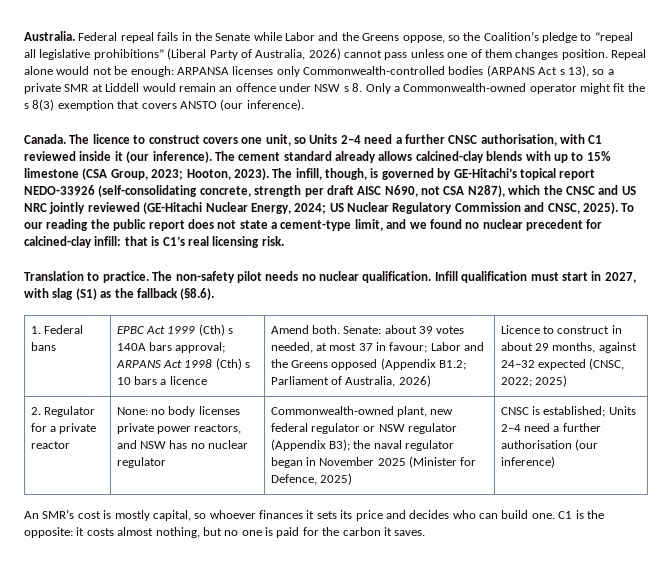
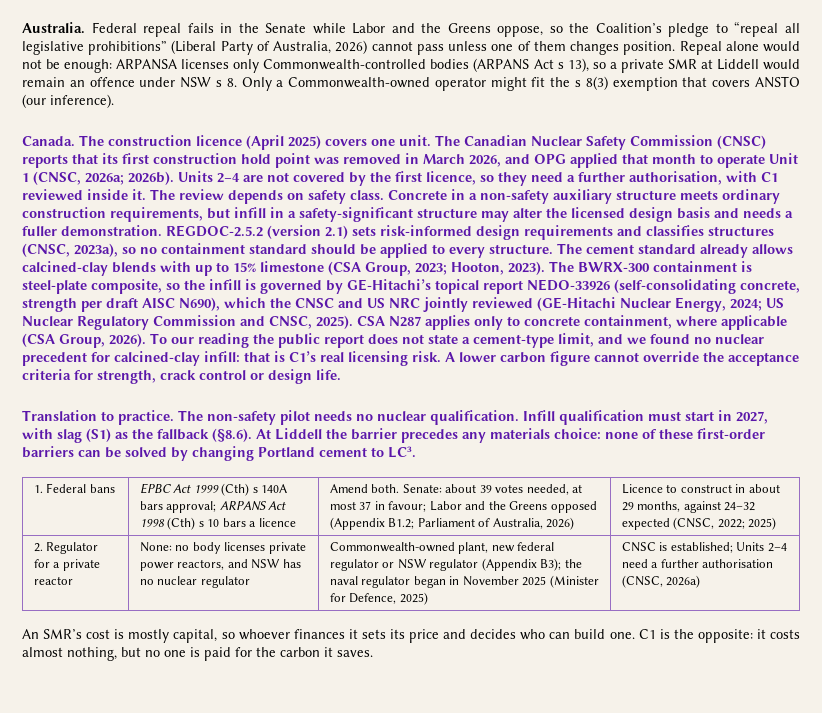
- The licence to construct covers one unit, so Units 2–4 need a further CNSC authorisation, with C1 reviewed inside it (our inference).
+ The construction licence (April 2025) covers one unit. The Canadian Nuclear Safety Commission (CNSC) reports that its first construction hold point was removed in March 2026, and OPG applied that month to operate Unit 1 (CNSC, 2026a; 2026b). Units 2–4 are not covered by the first licence, so they need a further authorisation, with C1 reviewed inside it. The review depends on safety class. Concrete in a non-safety auxiliary structure meets ordinary construction requirements, but infill in a safety-significant structure may alter the licensed design basis and needs a fuller demonstration. REGDOC-2.5.2 (version 2.1) sets risk-informed design requirements and classifies structures (CNSC, 2023a), so no containment standard should be applied to every structure.
- The infill, though, is governed by GE-Hitachi’s topical report NEDO-33926 (self-consolidating concrete, strength per draft AISC N690, not CSA N287), which the CNSC and US NRC jointly reviewed (GE-Hitachi Nuclear Energy, 2024; US Nuclear Regulatory Commission and CNSC, 2025).
+ The BWRX-300 containment is steel-plate composite, so the infill is governed by GE-Hitachi’s topical report NEDO-33926 (self-consolidating concrete, strength per draft AISC N690), which the CNSC and US NRC jointly reviewed (GE-Hitachi Nuclear Energy, 2024; US Nuclear Regulatory Commission and CNSC, 2025).
+ CSA N287 applies only to concrete containment, where applicable (CSA Group, 2026).
+ A lower carbon figure cannot override the acceptance criteria for strength, crack control or design life.
- Infill qualification must start in 2027, with slag (S1) as the fallback (§8.6).
+ Infill qualification must start in 2027, with slag (S1) as the fallback (§8.6). At Liddell the barrier precedes any materials choice: none of these first-order barriers can be solved by changing Portland cement to LC³.
- CNSC is established; Units 2–4 need a further authorisation (our inference)
+ CNSC is established; Units 2–4 need a further authorisation (CNSC, 2026a)

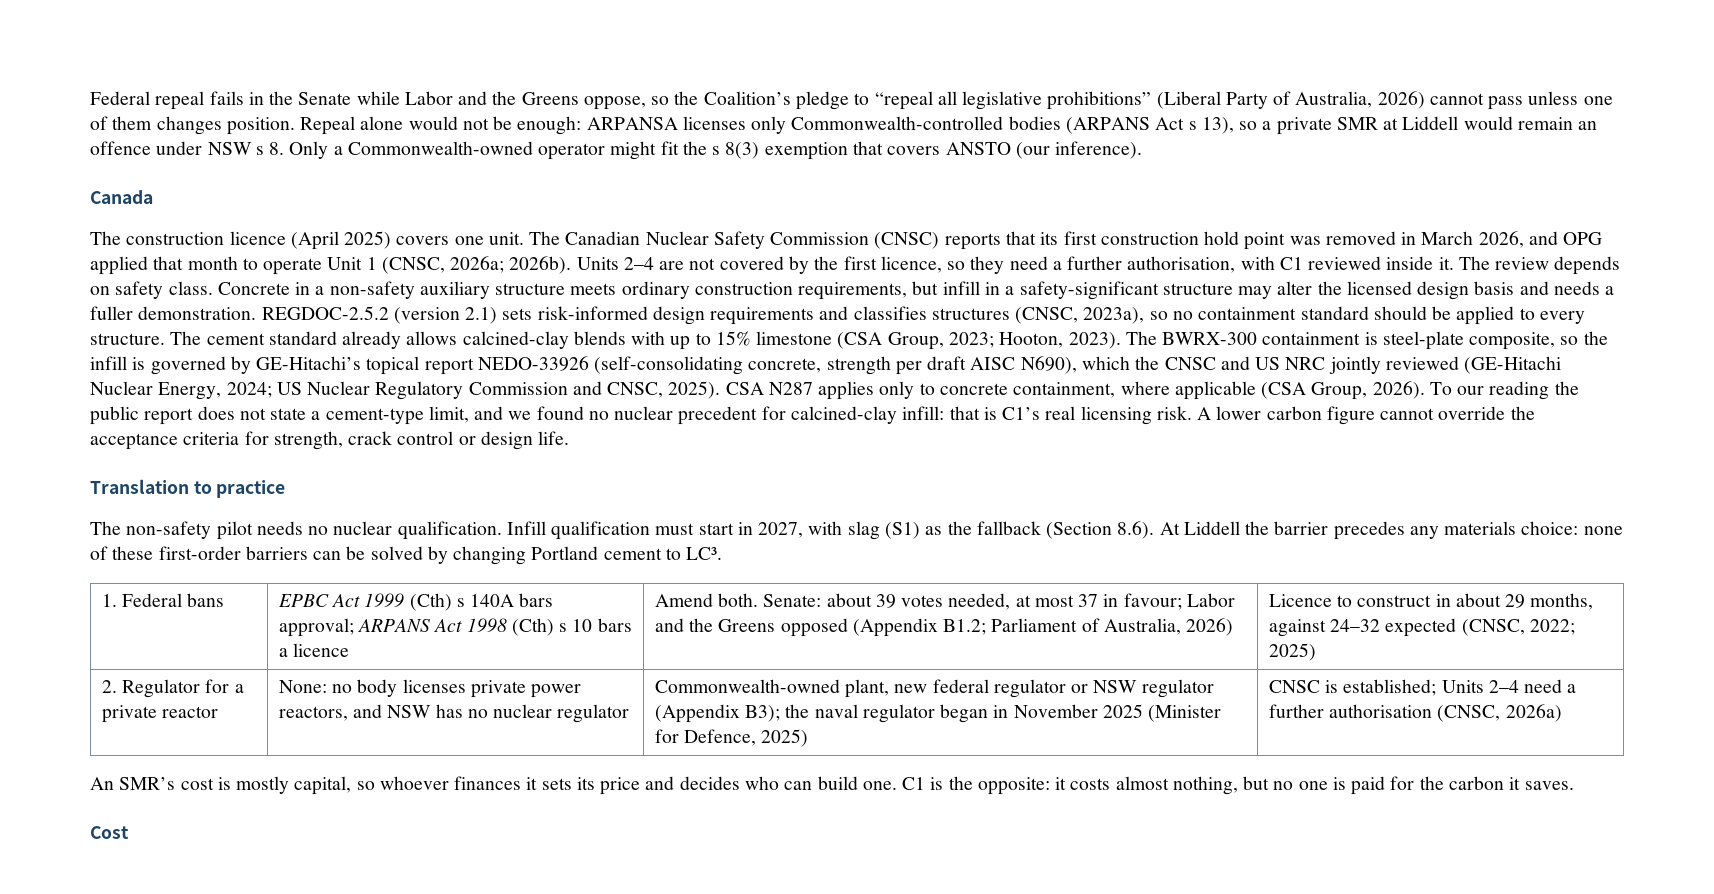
- Australia.
- Canada. The construction licence (April 2025) covers one unit.
+ Canada
+ The construction licence (April 2025) covers one unit.
- Translation to practice. The non-safety pilot needs no nuclear qualification.
+ Translation to practice
+ The non-safety pilot needs no nuclear qualification.
- Infill qualification must start in 2027, with slag (S1) as the fallback (§8.6). At Liddell the barrier precedes any materials choice: none of these first-order barriers can be solved by changing Portland cement to LC³.
+ Infill qualification must start in 2027, with slag (S1) as the fallback (Section 8.6). At Liddell the barrier precedes any materials choice: none of these first-order barriers can be solved by changing Portland cement to LC³.
+ Cost

